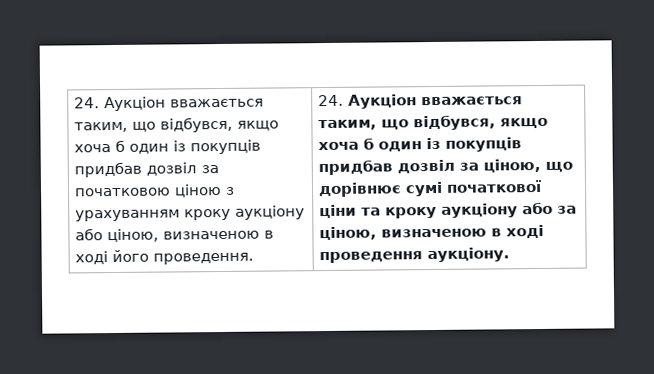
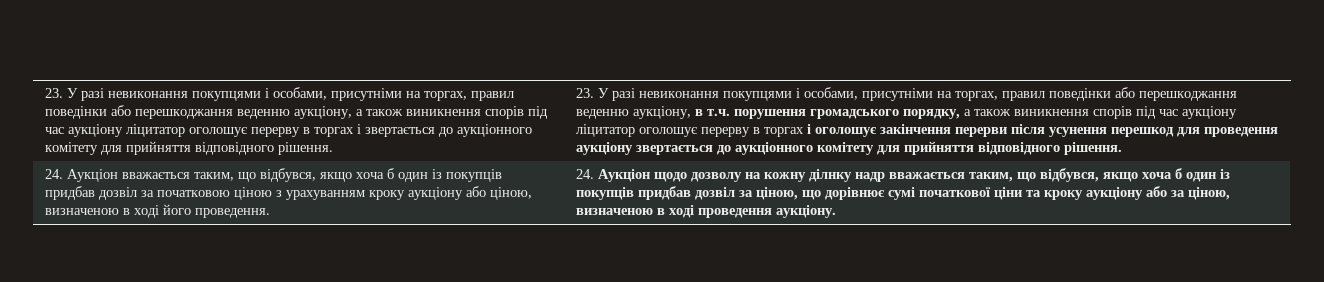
+ 23. У разі невиконання покупцями і особами, присутніми на торгах, правил поведінки або перешкоджання веденню аукціону, а також виникнення спорів під час аукціону ліцитатор оголошує перерву в торгах і звертається до аукціонного комітету для прийняття відповідного рішення. | 23. У разі невиконання покупцями і особами, присутніми на торгах, правил поведінки або перешкоджання веденню аукціону, в т.ч. порушення громадського порядку, а також виникнення спорів під час аукціону ліцитатор оголошує перерву в торгах і оголошує закінчення перерви після усунення перешкод для проведення аукціону звертається до аукціонного комітету для прийняття відповідного рішення.
- 24. Аукціон вважається таким, що відбувся, якщо хоча б один із покупців придбав дозвіл за ціною, що дорівнює сумі початкової ціни та кроку аукціону або за ціною, визначеною в ході проведення аукціону.
+ 24. Аукціон щодо дозволу на кожну ділнку надр вважається таким, що відбувся, якщо хоча б один із покупців придбав дозвіл за ціною, що дорівнює сумі початкової ціни та кроку аукціону або за ціною, визначеною в ході проведення аукціону.

